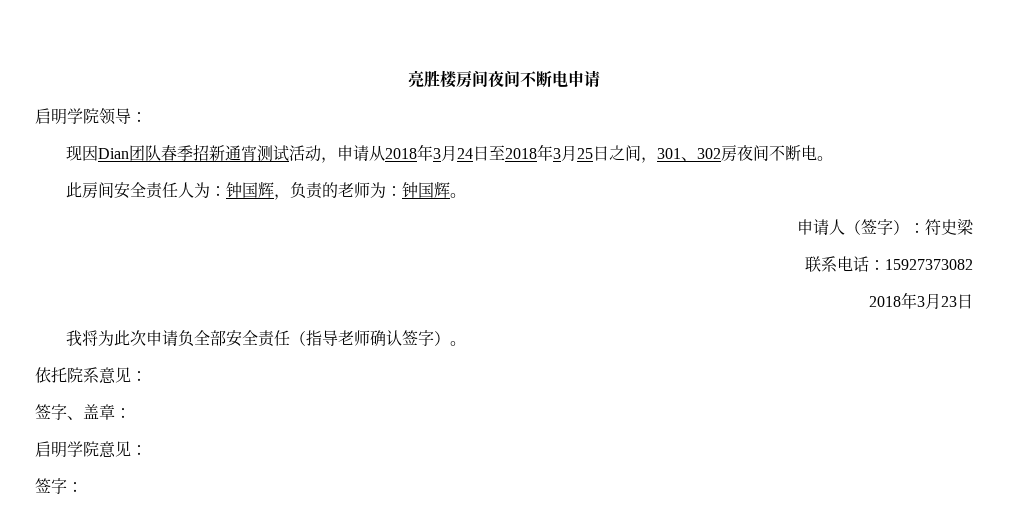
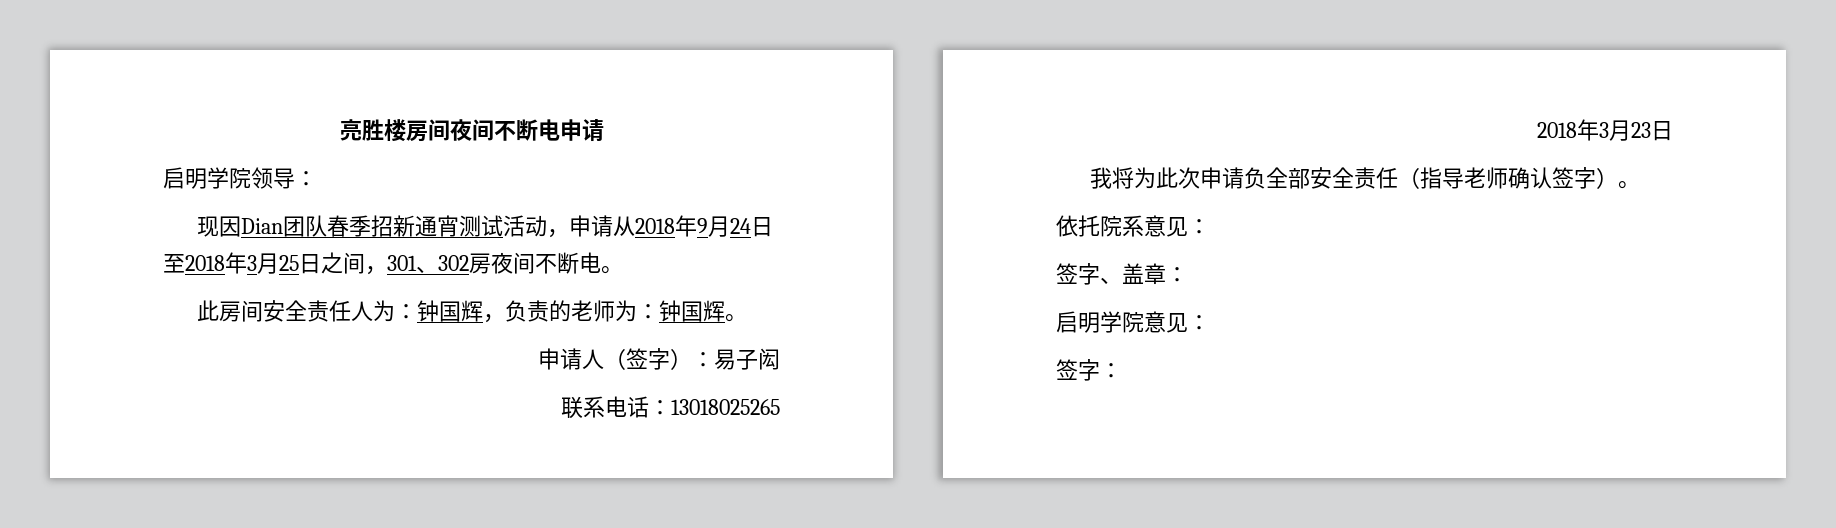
- 现因Dian团队春季招新通宵测试活动，申请从2018年3月24日至2018年3月25日之间，301、302房夜间不断电。
+ 现因Dian团队春季招新通宵测试活动，申请从2018年9月24日至2018年3月25日之间，301、302房夜间不断电。
- 申请人（签字）：符史梁
+ 申请人（签字）：易子闳
- 联系电话：15927373082
+ 联系电话：13018025265

